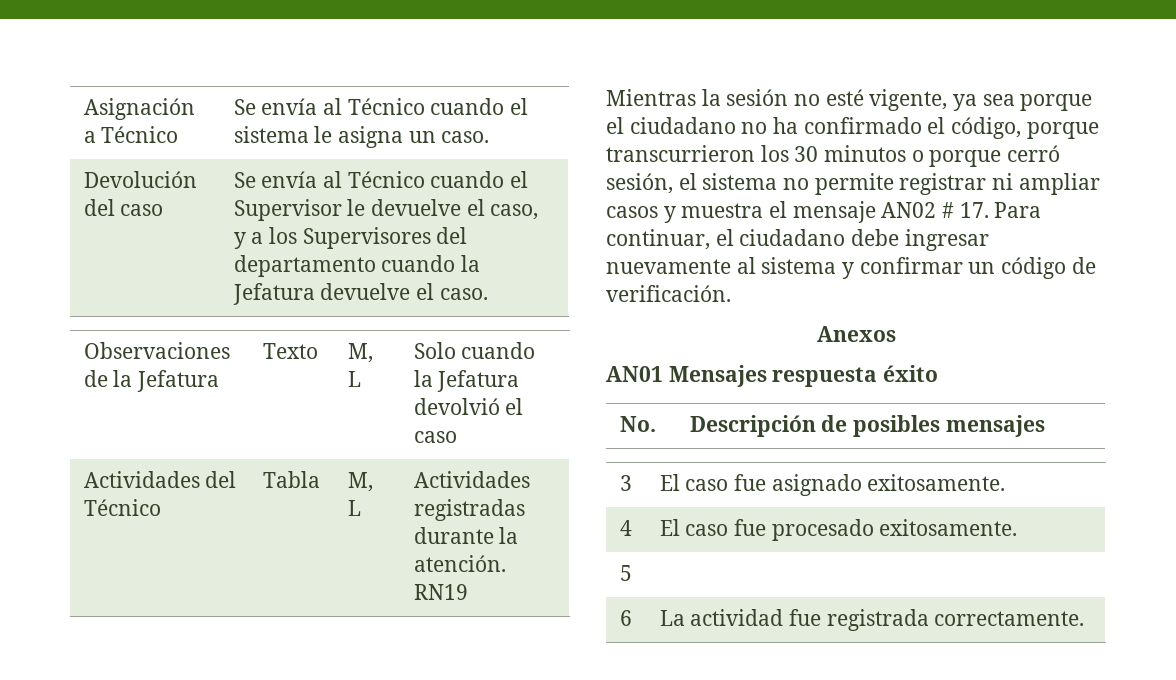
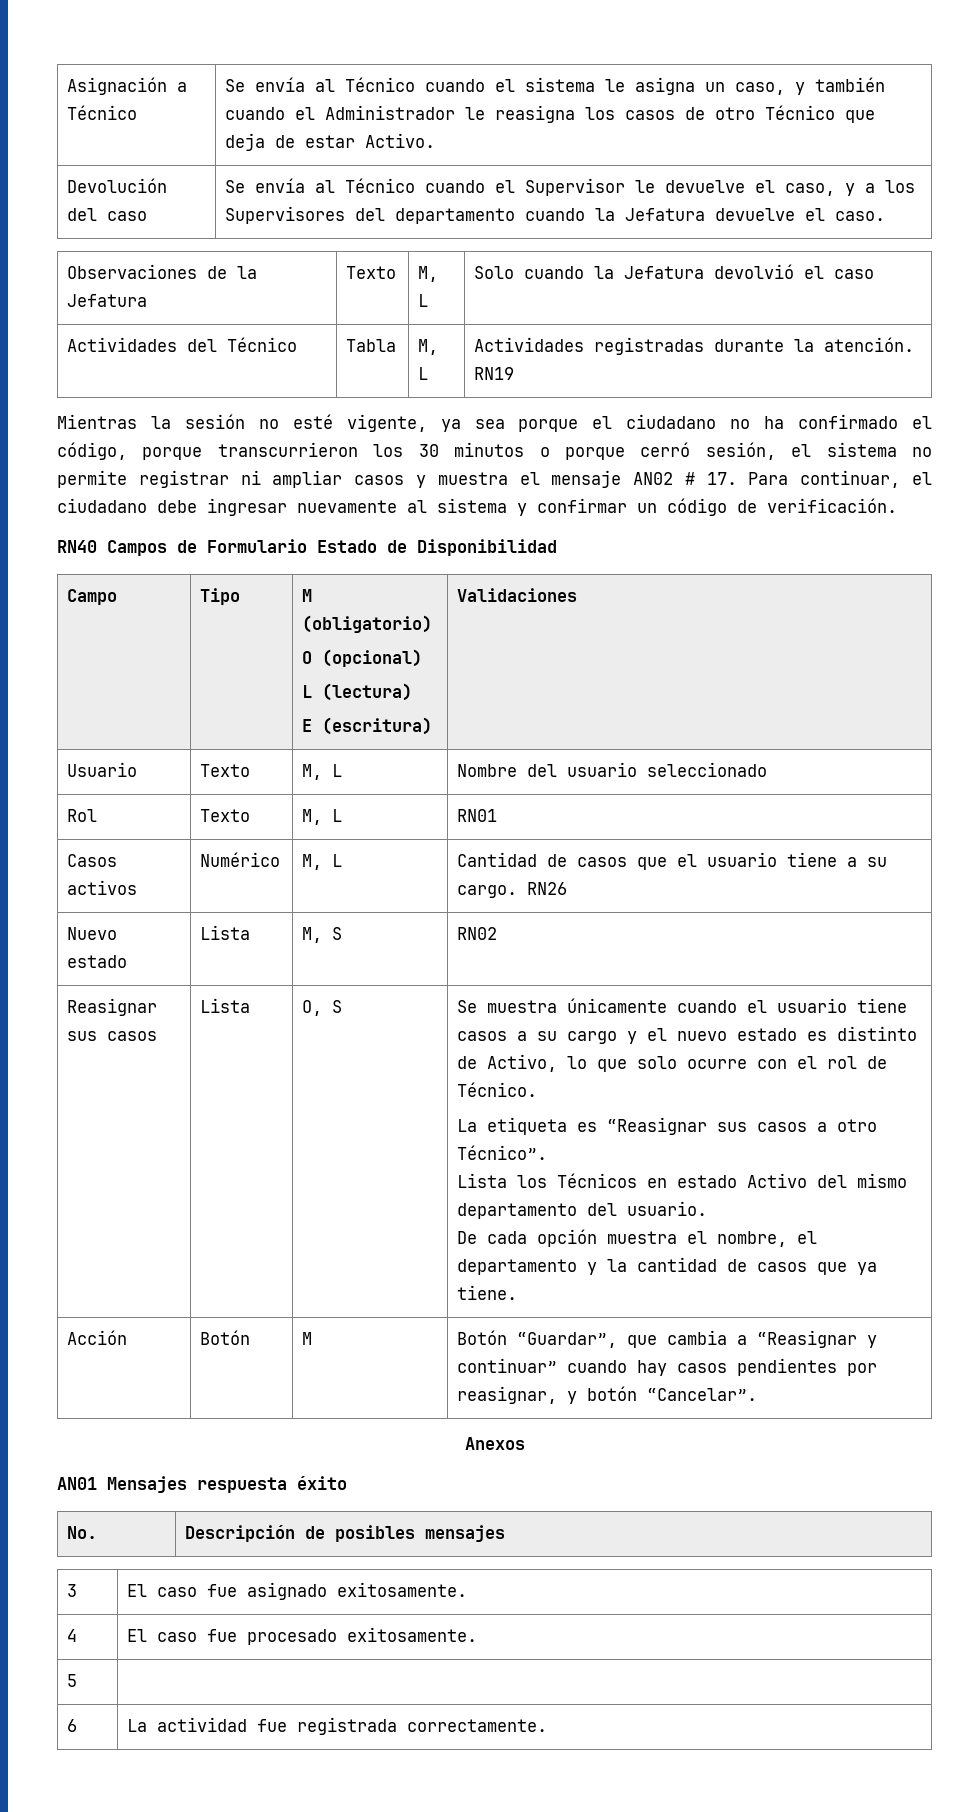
- Asignación a Técnico | Se envía al Técnico cuando el sistema le asigna un caso.
+ Asignación a Técnico | Se envía al Técnico cuando el sistema le asigna un caso, y también cuando el Administrador le reasigna los casos de otro Técnico que deja de estar Activo.
+ RN40 Campos de Formulario Estado de Disponibilidad
+ Campo | Tipo | M (obligatorio)
+ O (opcional)
+ L (lectura)
+ E (escritura) | Validaciones
+ Usuario | Texto | M, L | Nombre del usuario seleccionado
+ Rol | Texto | M, L | RN01
+ Casos activos | Numérico | M, L | Cantidad de casos que el usuario tiene a su cargo. RN26
+ Nuevo estado | Lista | M, S | RN02
+ Reasignar sus casos | Lista | O, S | Se muestra únicamente cuando el usuario tiene casos a su cargo y el nuevo estado es distinto de Activo, lo que solo ocurre con el rol de Técnico.
+ La etiqueta es “Reasignar sus casos a otro Técnico”.
+ Lista los Técnicos en estado Activo del mismo departamento del usuario.
+ De cada opción muestra el nombre, el departamento y la cantidad de casos que ya tiene.
+ Acción | Botón | M | Botón “Guardar”, que cambia a “Reasignar y continuar” cuando hay casos pendientes por reasignar, y botón “Cancelar”.

